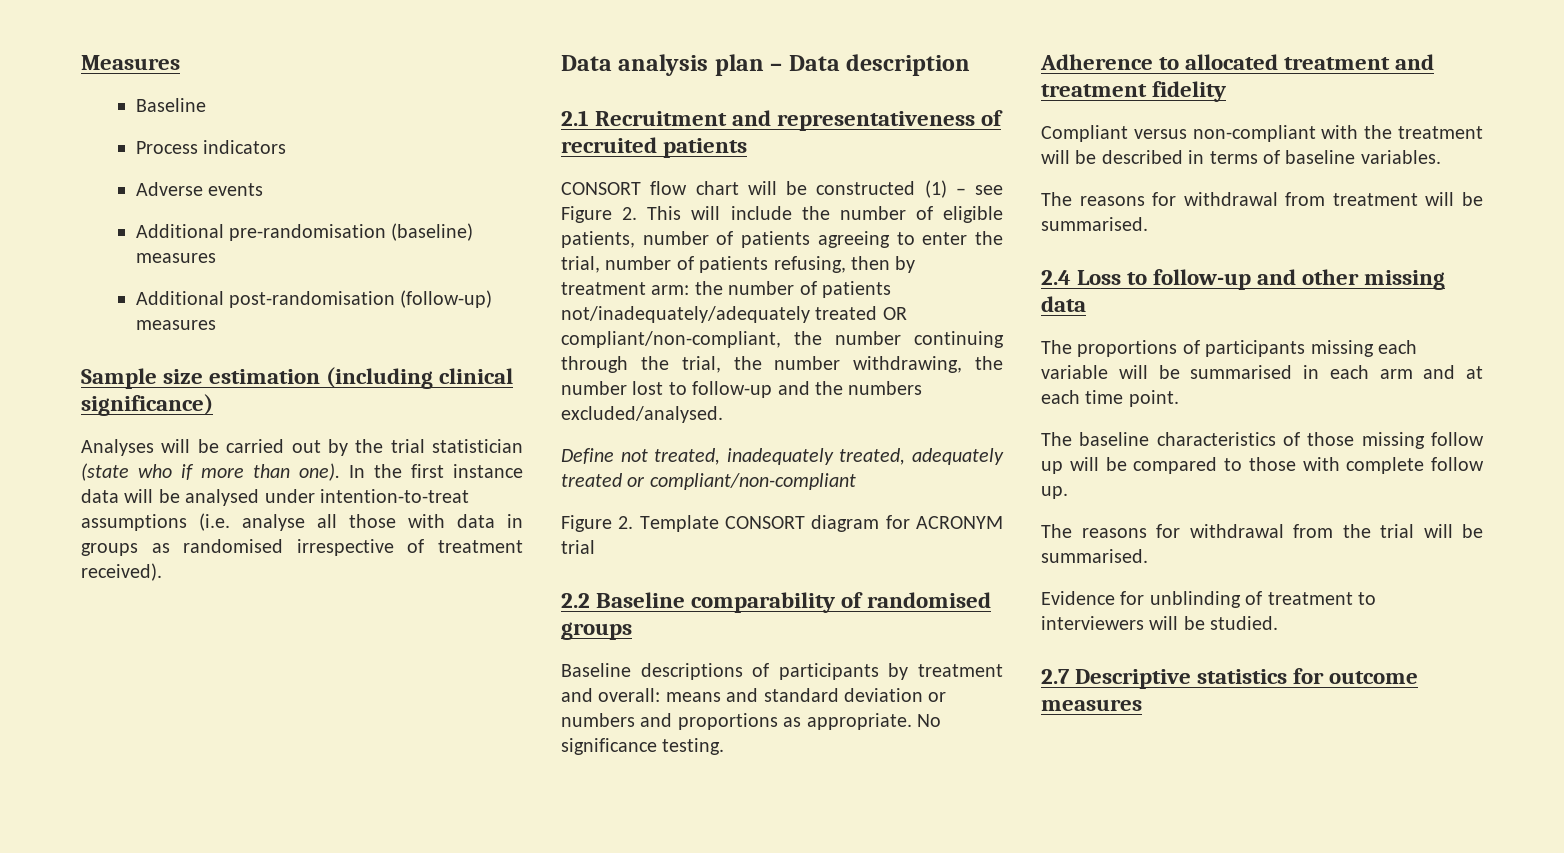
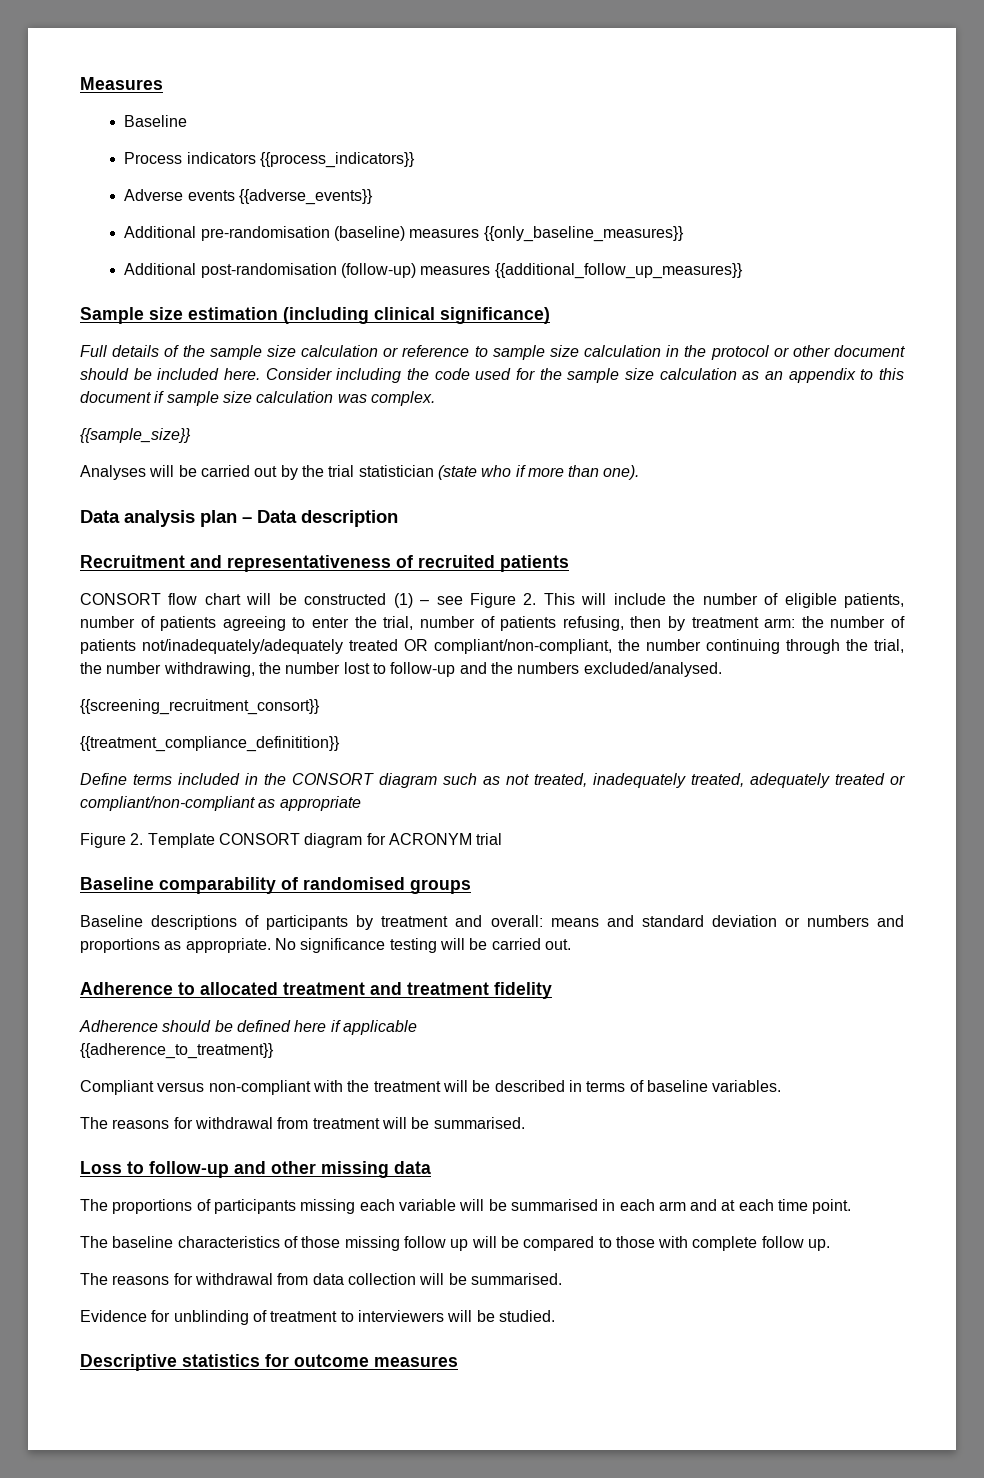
- Process indicators
+ Process indicators {{process_indicators}}
- Adverse events
+ Adverse events {{adverse_events}}
- Additional pre-randomisation (baseline) measures
+ Additional pre-randomisation (baseline) measures {{only_baseline_measures}}
- Additional post-randomisation (follow-up) measures
+ Additional post-randomisation (follow-up) measures {{additional_follow_up_measures}}
+ Full details of the sample size calculation or reference to sample size calculation in the protocol or other document should be included here. Consider including the code used for the sample size calculation as an appendix to this document if sample size calculation was complex.
+ {{sample_size}}
- In the first instance data will be analysed under intention-to-treat assumptions (i.e. analyse all those with data in groups as randomised irrespective of treatment received).
- 2.1 Recruitment and representativeness of recruited patients
+ Recruitment and representativeness of recruited patients
+ {{screening_recruitment_consort}}
+ {{treatment_compliance_definitition}}
- Define not treated, inadequately treated, adequately treated or compliant/non-compliant
+ Define terms included in the CONSORT diagram such as not treated, inadequately treated, adequately treated or compliant/non-compliant as appropriate
- 2.2 Baseline comparability of randomised groups
+ Baseline comparability of randomised groups
- No significance testing.
+ No significance testing will be carried out.
+ Adherence should be defined here if applicable
+ {{adherence_to_treatment}}
- 2.4 Loss to follow-up and other missing data
+ Loss to follow-up and other missing data
- The reasons for withdrawal from the trial will be summarised.
+ The reasons for withdrawal from data collection will be summarised.
- 2.7 Descriptive statistics for outcome measures
+ Descriptive statistics for outcome measures

